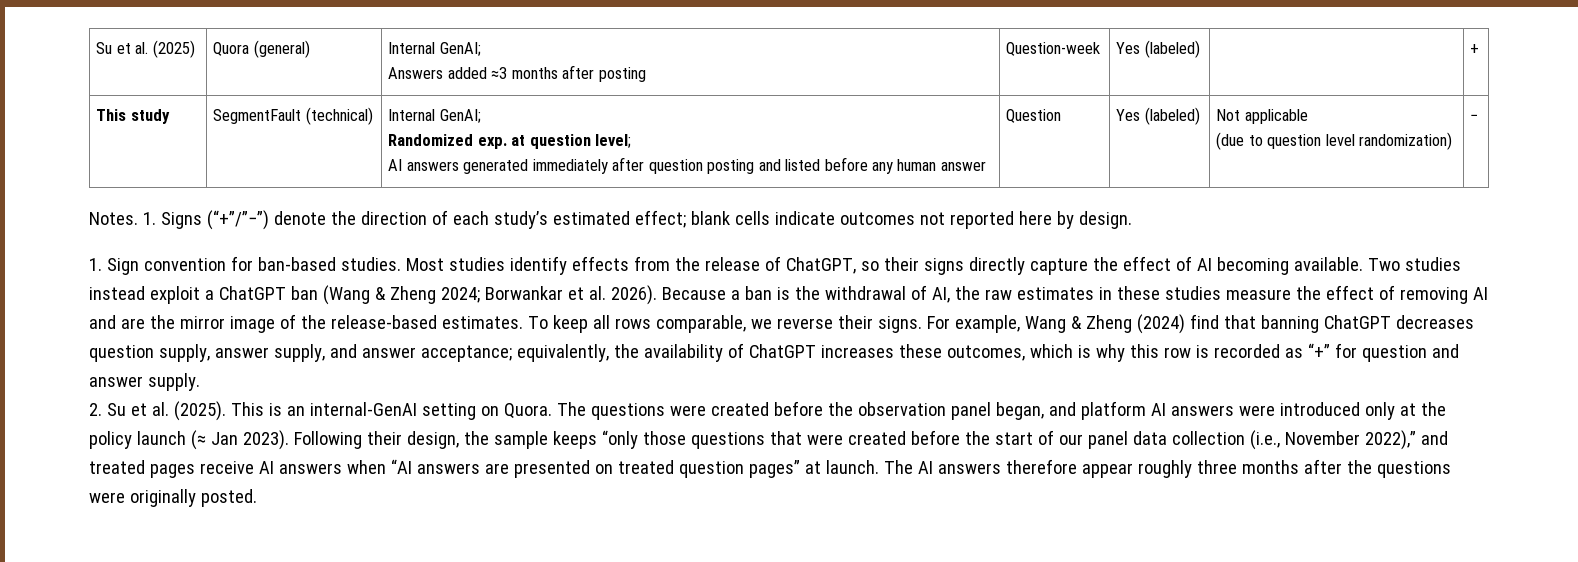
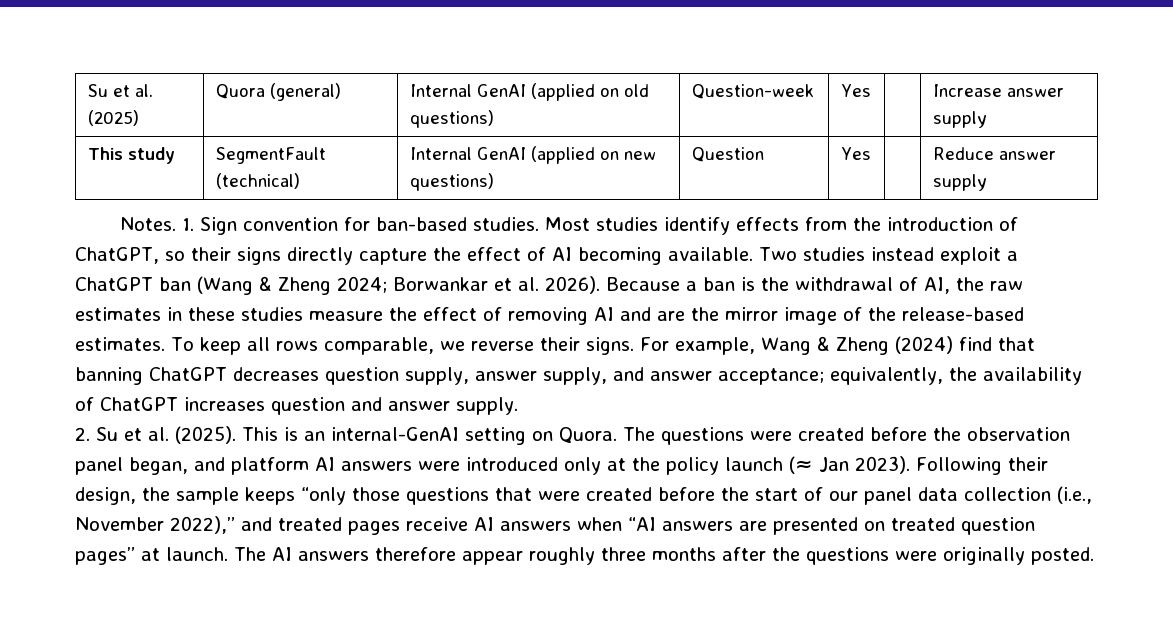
- Su et al. (2025) | Quora (general) | Internal GenAI;
- Answers added ≈3 months after posting | Question-week | Yes (labeled) | | +
+ Su et al. (2025) | Quora (general) | Internal GenAI (applied on old questions) | Question-week | Yes | | Increase answer supply
- This study | SegmentFault (technical) | Internal GenAI;
- Randomized exp. at question level;
- AI answers generated immediately after question posting and listed before any human answer | Question | Yes (labeled) | Not applicable
- (due to question level randomization) | −
- Notes. 1. Signs (“+”/”−”) denote the direction of each study’s estimated effect; blank cells indicate outcomes not reported here by design.
- 1. Sign convention for ban-based studies.
+ This study | SegmentFault (technical) | Internal GenAI (applied on new questions) | Question | Yes | | Reduce answer supply
+ Notes. 1. Sign convention for ban-based studies.
- Most studies identify effects from the release of ChatGPT, so their signs directly capture the effect of AI becoming available.
+ Most studies identify effects from the introduction of ChatGPT, so their signs directly capture the effect of AI becoming available.
- For example, Wang & Zheng (2024) find that banning ChatGPT decreases question supply, answer supply, and answer acceptance; equivalently, the availability of ChatGPT increases these outcomes, which is why this row is recorded as “+” for question and answer supply.
+ For example, Wang & Zheng (2024) find that banning ChatGPT decreases question supply, answer supply, and answer acceptance; equivalently, the availability of ChatGPT increases question and answer supply.

